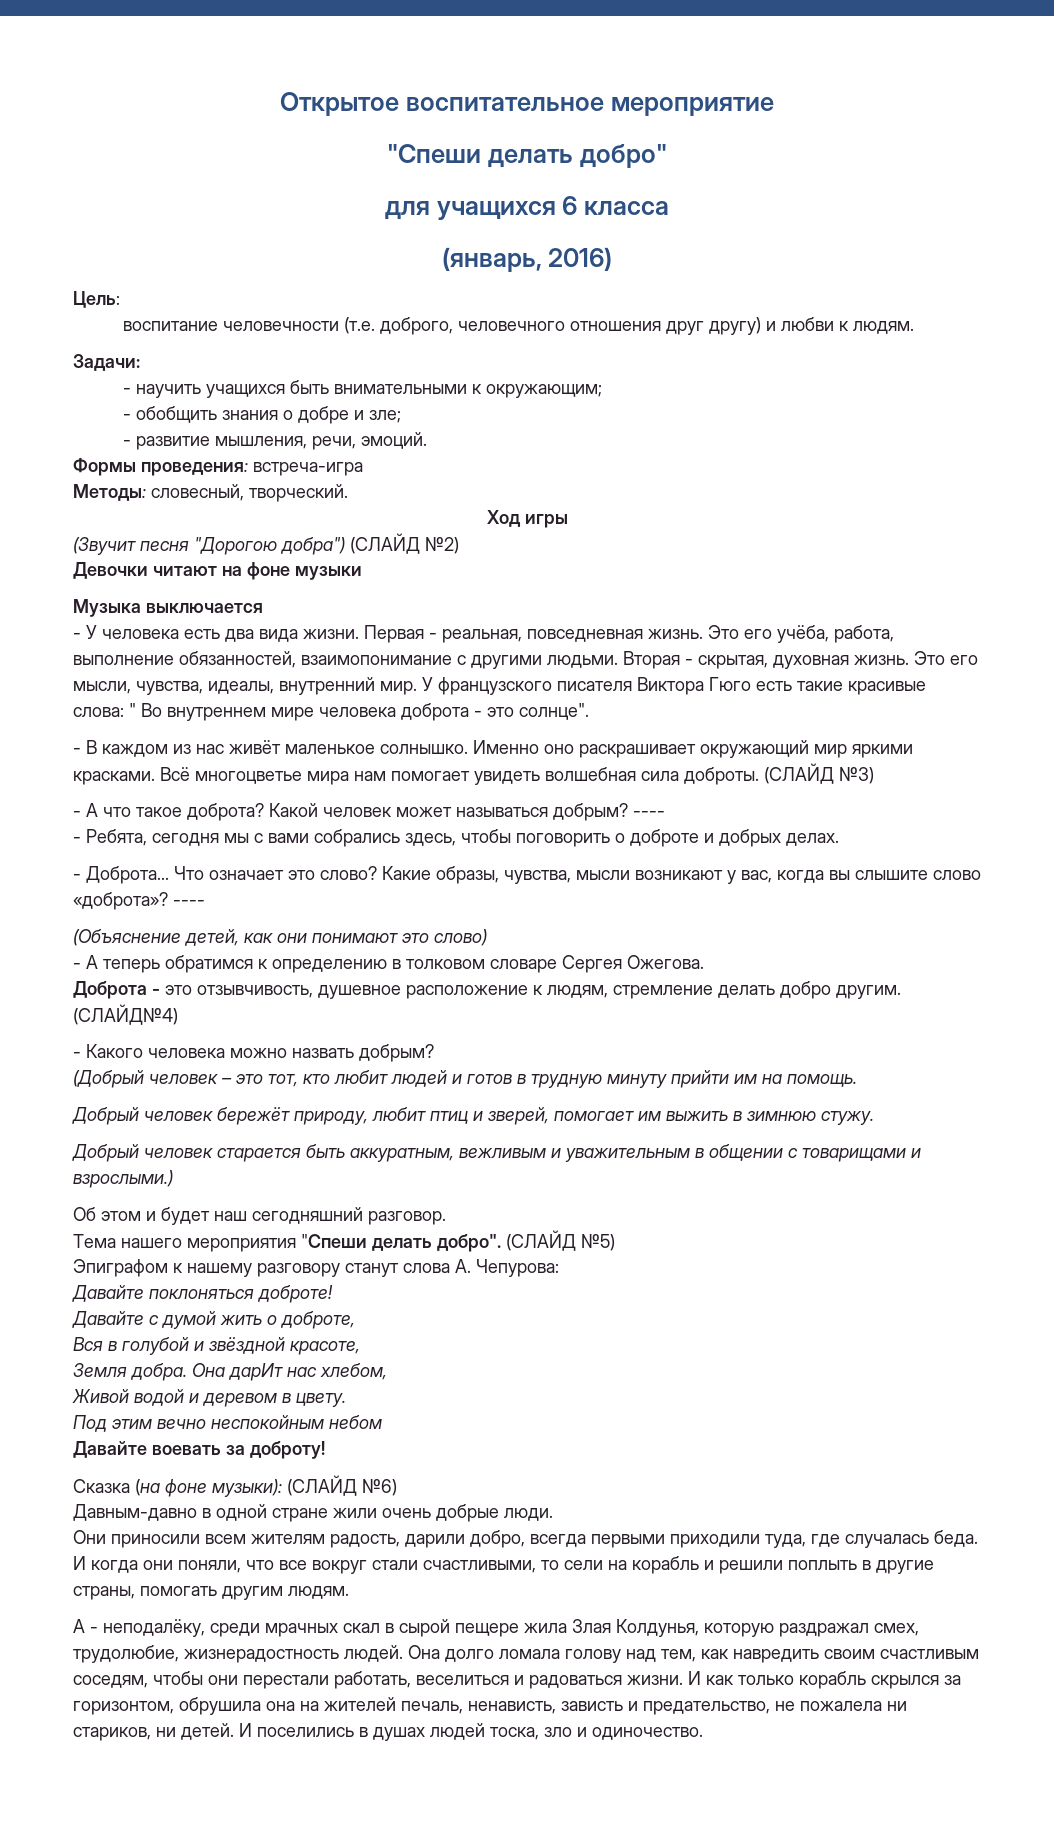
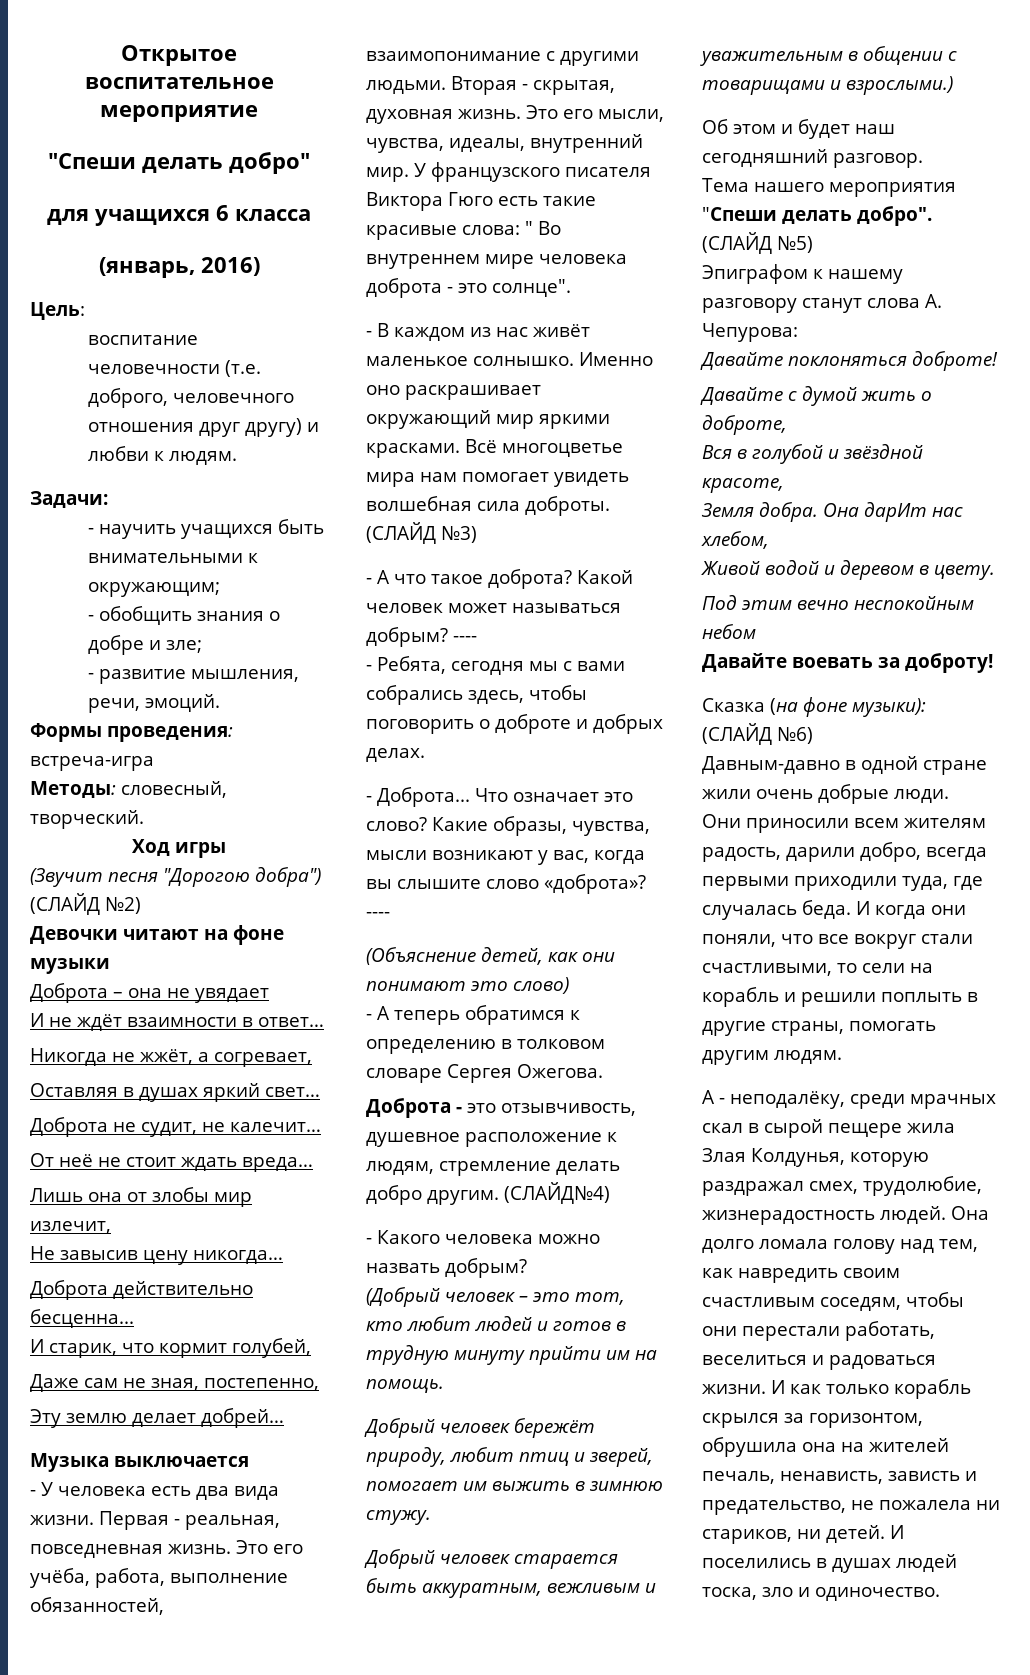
+ Доброта – она не увядает
+ И не ждёт взаимности в ответ…
+ Никогда не жжёт, а согревает,
+ Оставляя в душах яркий свет…
+ Доброта не судит, не калечит…
+ От неё не стоит ждать вреда…
+ Лишь она от злобы мир излечит,
+ Не завысив цену никогда…
+ Доброта действительно бесценна...
+ И старик, что кормит голубей,
+ Даже сам не зная, постепенно,
+ Эту землю делает добрей…

